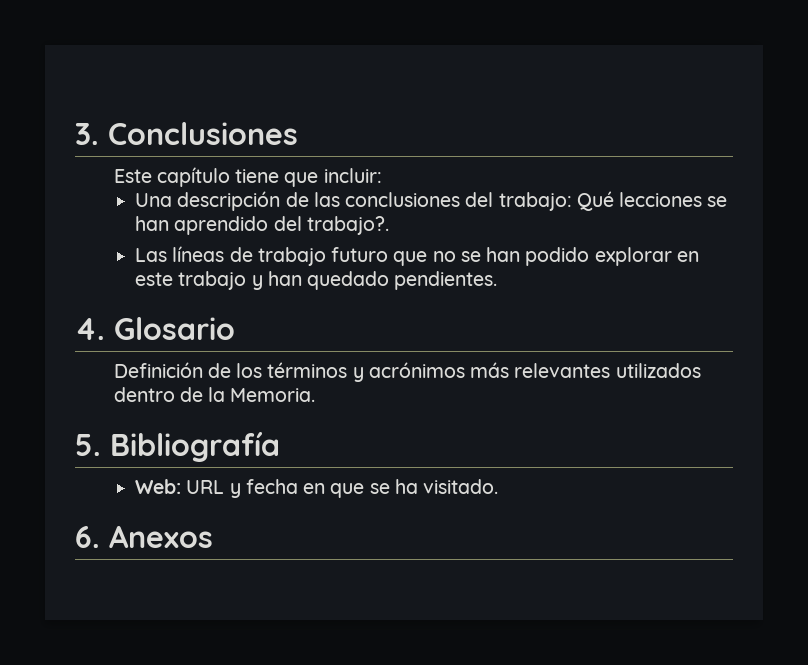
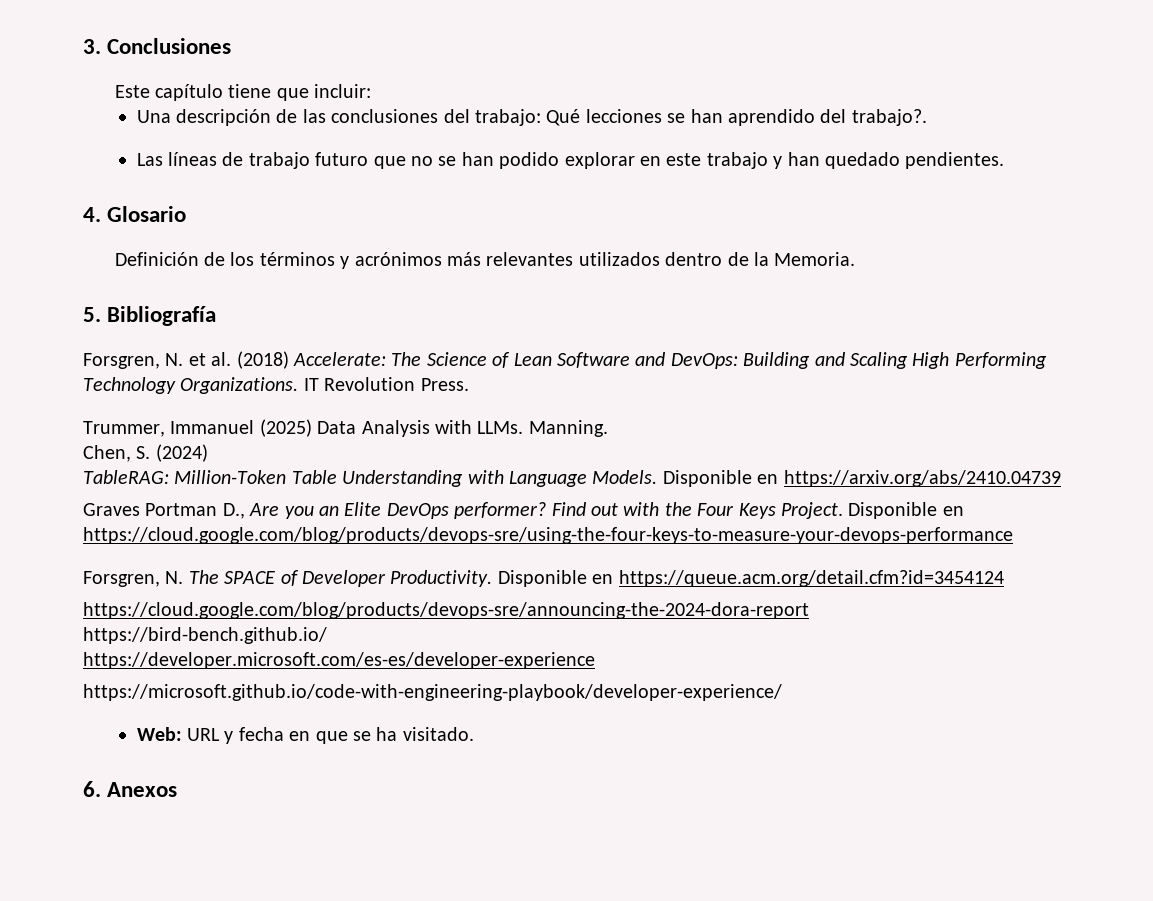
+ Forsgren, N. et al. (2018) Accelerate: The Science of Lean Software and DevOps: Building and Scaling High Performing Technology Organizations. IT Revolution Press.
+ Trummer, Immanuel (2025) Data Analysis with LLMs. Manning.
+ Chen, S. (2024)
+ TableRAG: Million-Token Table Understanding with Language Models. Disponible en https://arxiv.org/abs/2410.04739
+ Graves Portman D., Are you an Elite DevOps performer? Find out with the Four Keys Project. Disponible en https://cloud.google.com/blog/products/devops-sre/using-the-four-keys-to-measure-your-devops-performance
+ Forsgren, N. The SPACE of Developer Productivity. Disponible en https://queue.acm.org/detail.cfm?id=3454124
+ https://cloud.google.com/blog/products/devops-sre/announcing-the-2024-dora-report
+ https://bird-bench.github.io/
+ https://developer.microsoft.com/es-es/developer-experience
+ https://microsoft.github.io/code-with-engineering-playbook/developer-experience/

